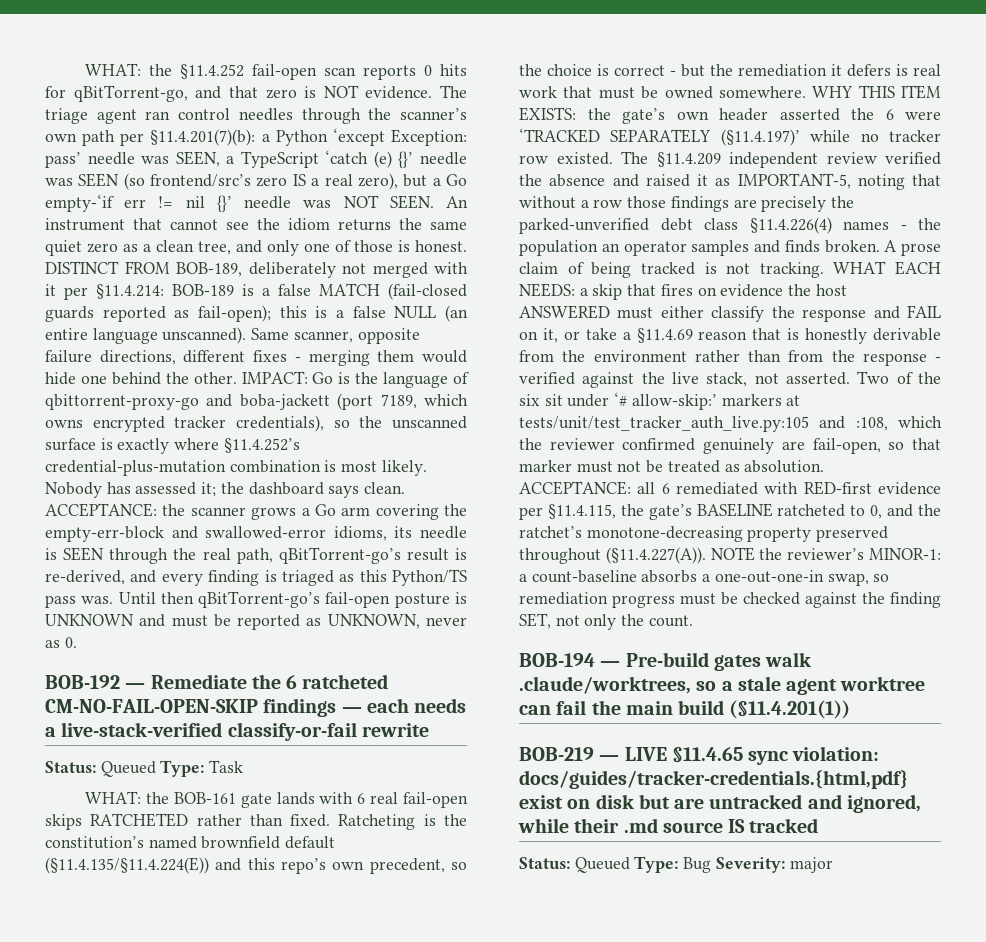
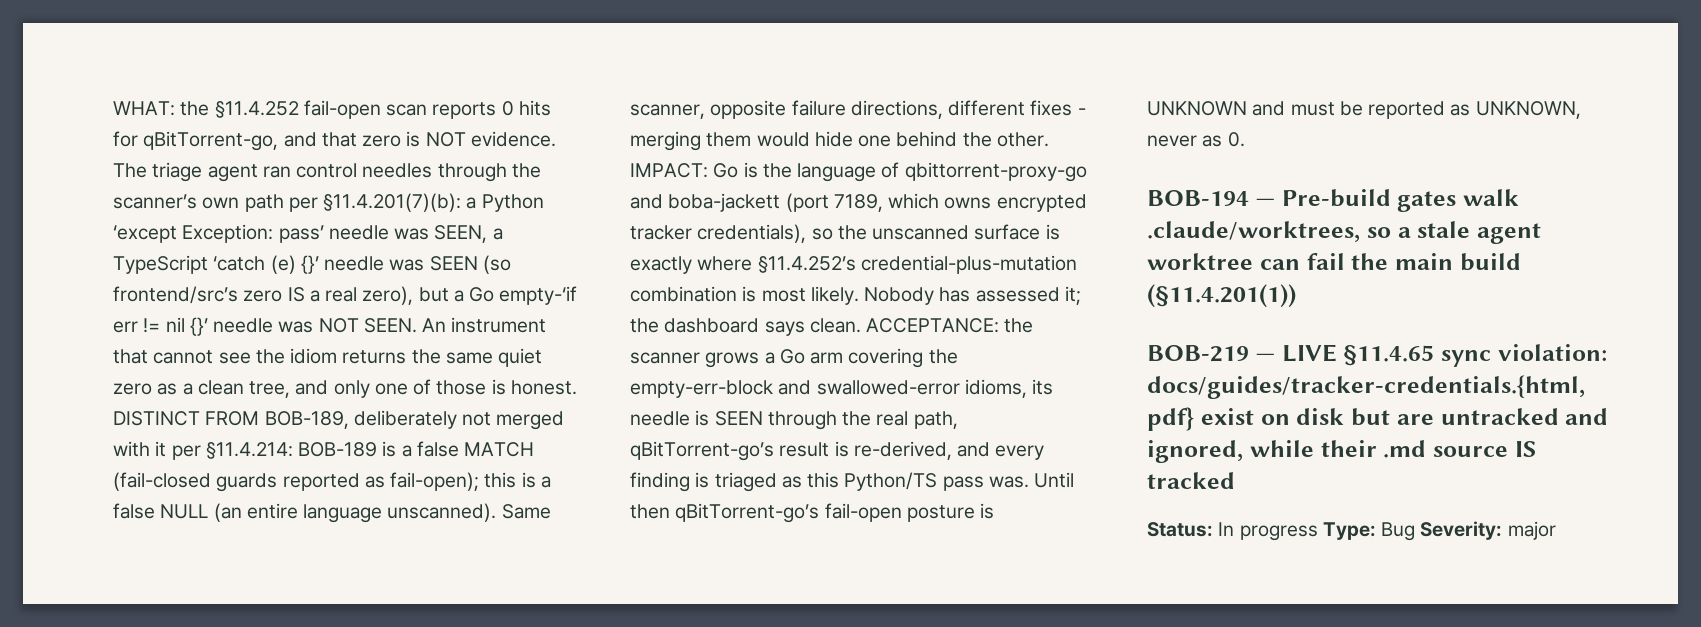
- BOB-192 — Remediate the 6 ratcheted CM-NO-FAIL-OPEN-SKIP findings — each needs a live-stack-verified classify-or-fail rewrite
- Status: Queued Type: Task
- WHAT: the BOB-161 gate lands with 6 real fail-open skips RATCHETED rather than fixed. Ratcheting is the constitution’s named brownfield default (§11.4.135/§11.4.224(E)) and this repo’s own precedent, so the choice is correct - but the remediation it defers is real work that must be owned somewhere. WHY THIS ITEM EXISTS: the gate’s own header asserted the 6 were ‘TRACKED SEPARATELY (§11.4.197)’ while no tracker row existed. The §11.4.209 independent review verified the absence and raised it as IMPORTANT-5, noting that without a row those findings are precisely the parked-unverified debt class §11.4.226(4) names - the population an operator samples and finds broken. A prose claim of being tracked is not tracking. WHAT EACH NEEDS: a skip that fires on evidence the host ANSWERED must either classify the response and FAIL on it, or take a §11.4.69 reason that is honestly derivable from the environment rather than from the response - verified against the live stack, not asserted. Two of the six sit under ‘# allow-skip:’ markers at tests/unit/test_tracker_auth_live.py:105 and :108, which the reviewer confirmed genuinely are fail-open, so that marker must not be treated as absolution. ACCEPTANCE: all 6 remediated with RED-first evidence per §11.4.115, the gate’s BASELINE ratcheted to 0, and the ratchet’s monotone-decreasing property preserved throughout (§11.4.227(A)). NOTE the reviewer’s MINOR-1: a count-baseline absorbs a one-out-one-in swap, so remediation progress must be checked against the finding SET, not only the count.
- Status: Queued Type: Bug Severity: major
+ Status: In progress Type: Bug Severity: major

